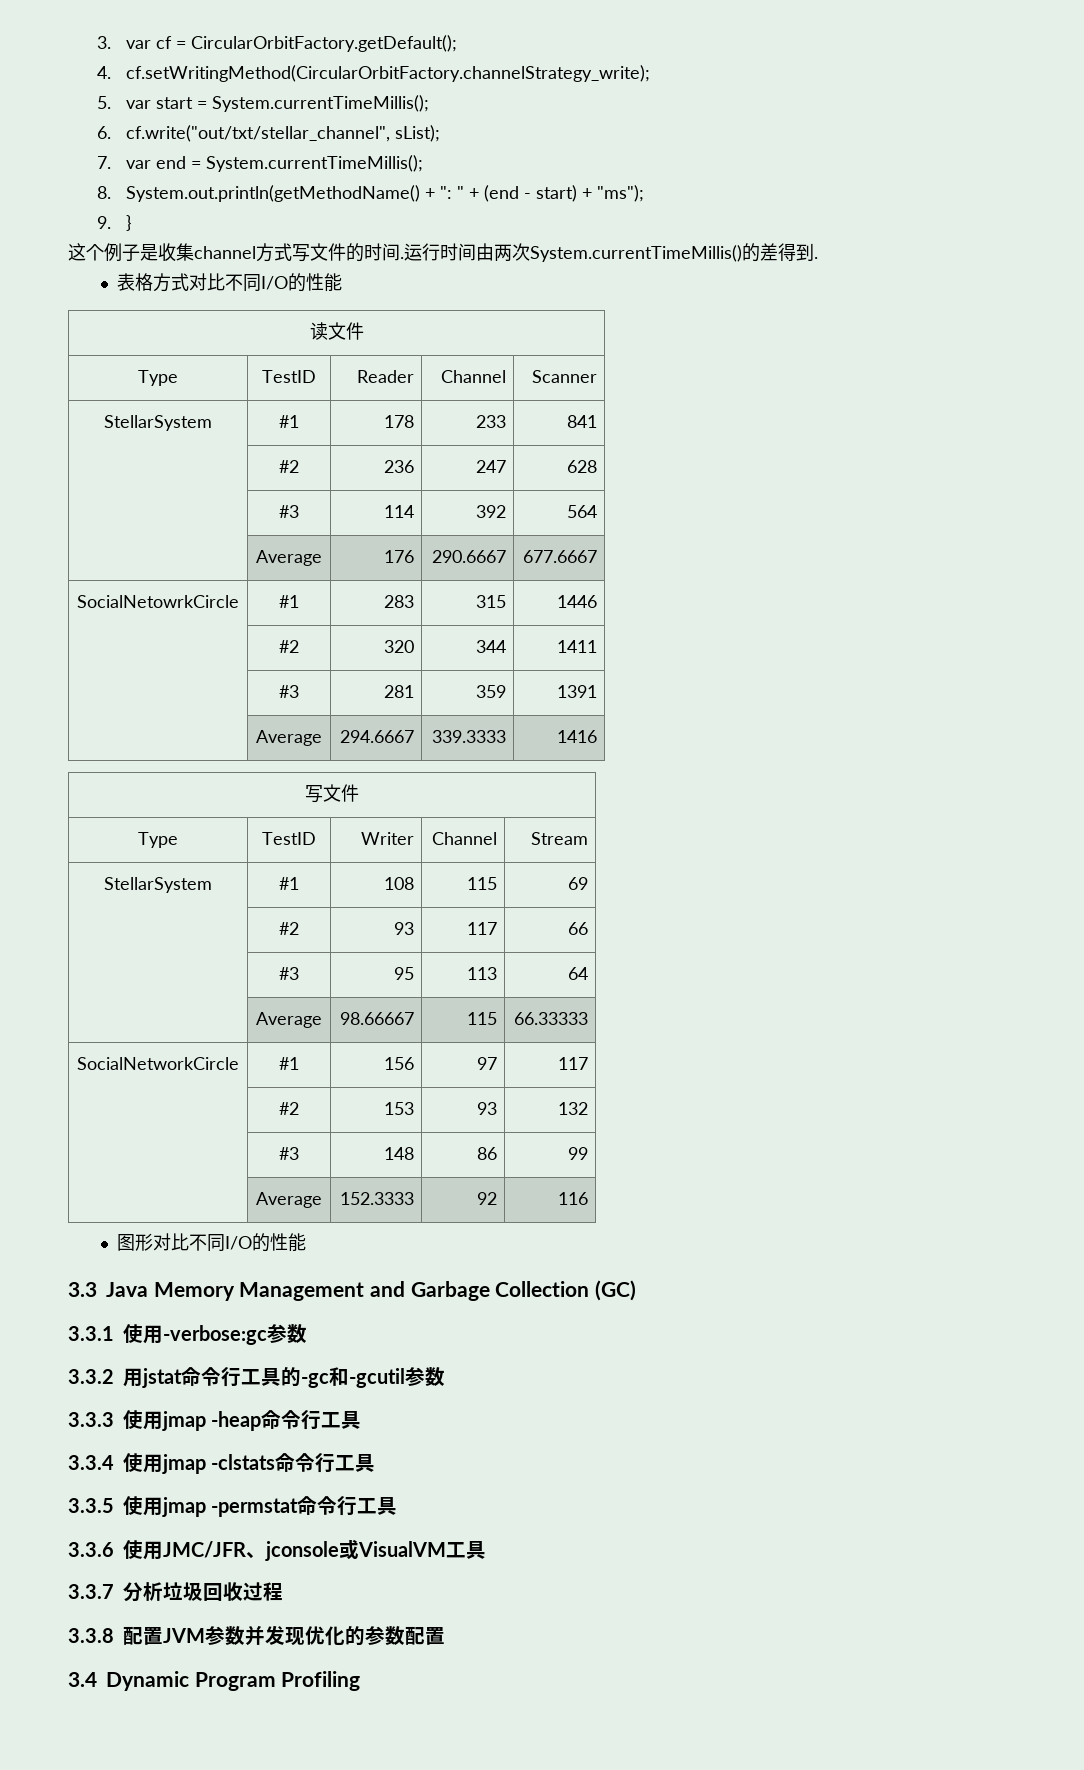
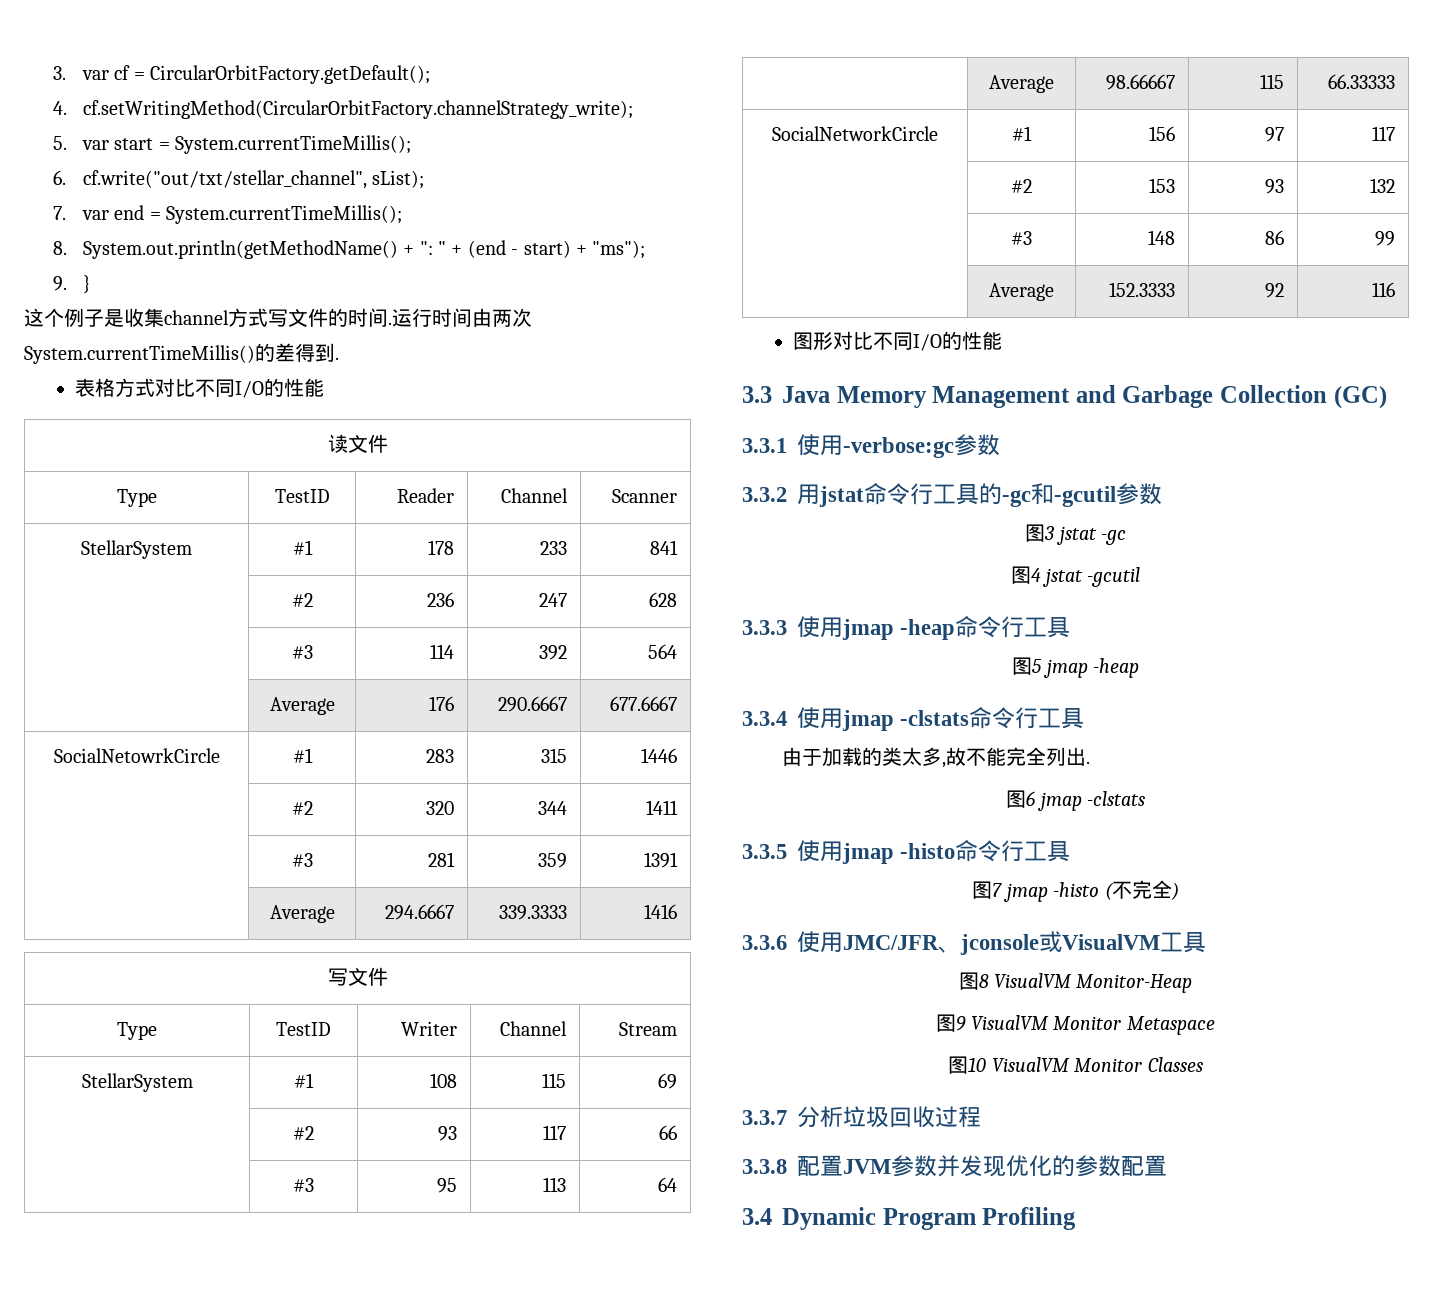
+ 图3 jstat -gc
+ 图4 jstat -gcutil
+ 图5 jmap -heap
+ 由于加载的类太多,故不能完全列出.
+ 图6 jmap -clstats
- 3.3.5使用jmap -permstat命令行工具
+ 3.3.5使用jmap -histo命令行工具
+ 图7 jmap -histo (不完全)
+ 图8 VisualVM Monitor-Heap
+ 图9 VisualVM Monitor Metaspace
+ 图10 VisualVM Monitor Classes

